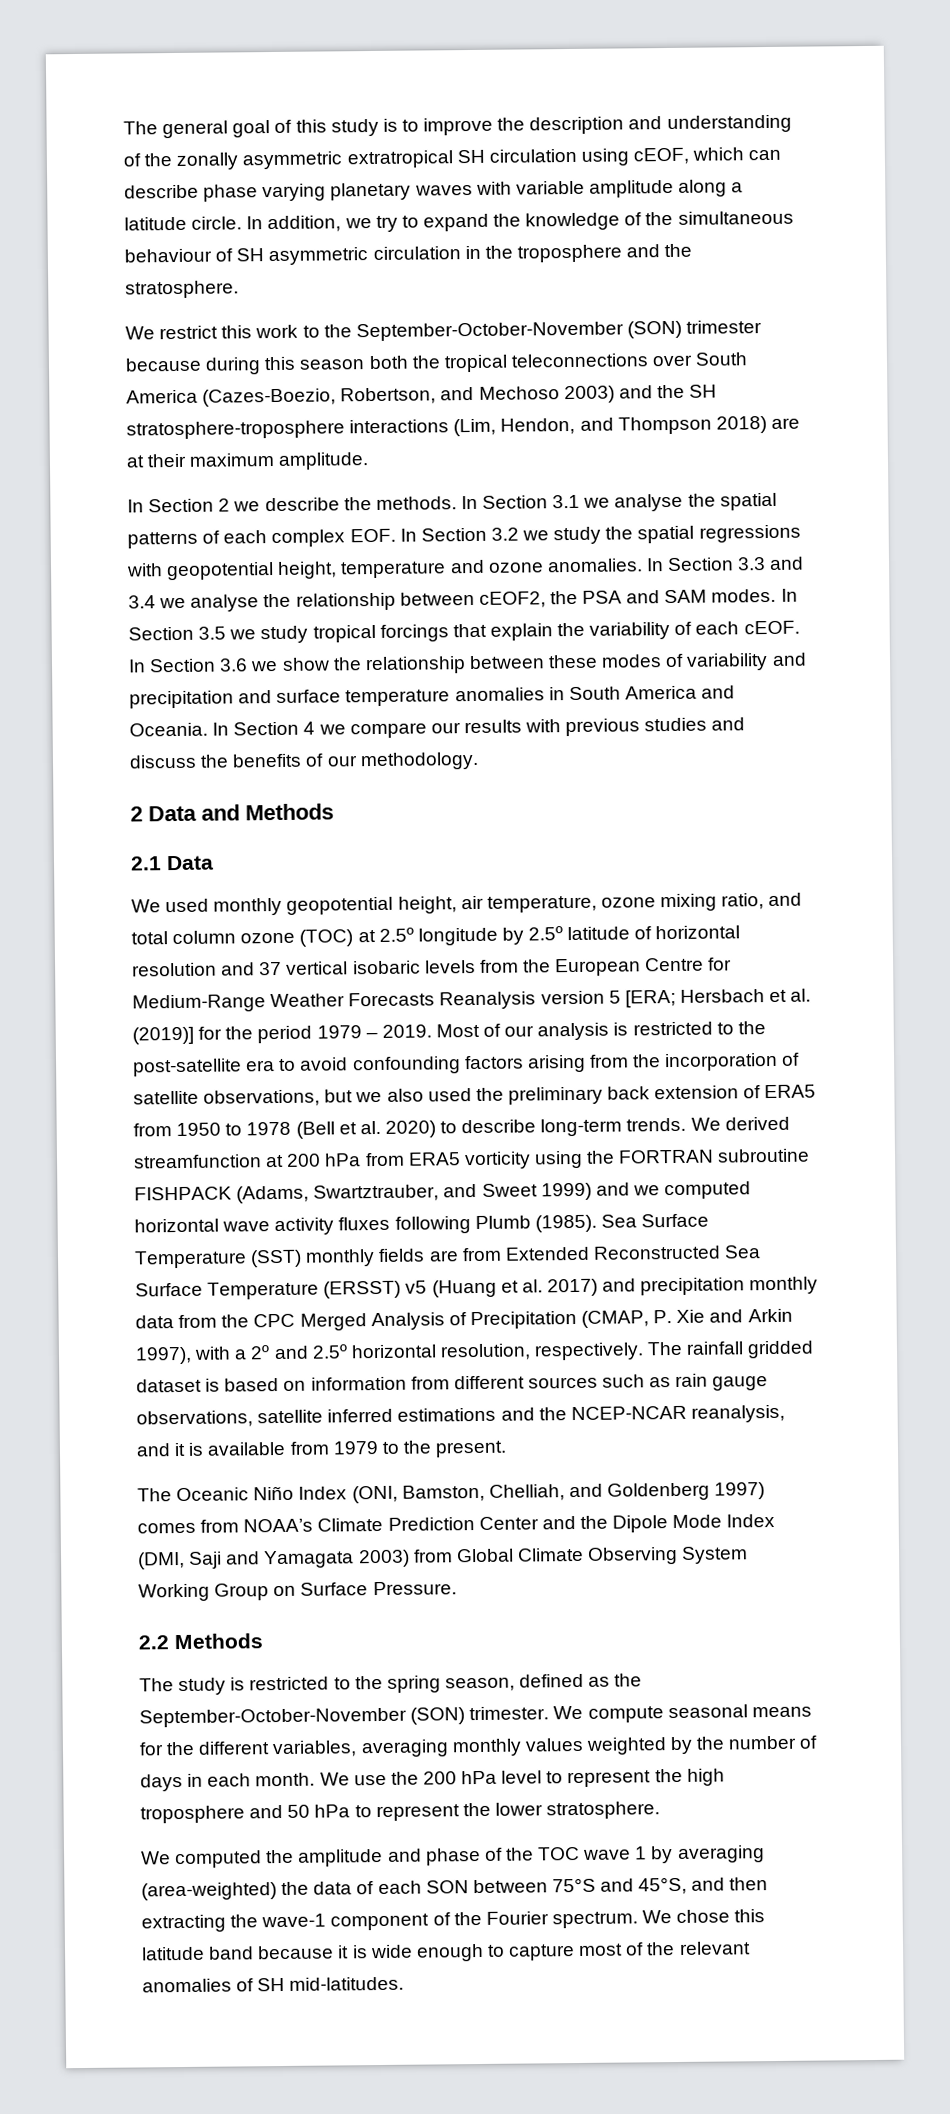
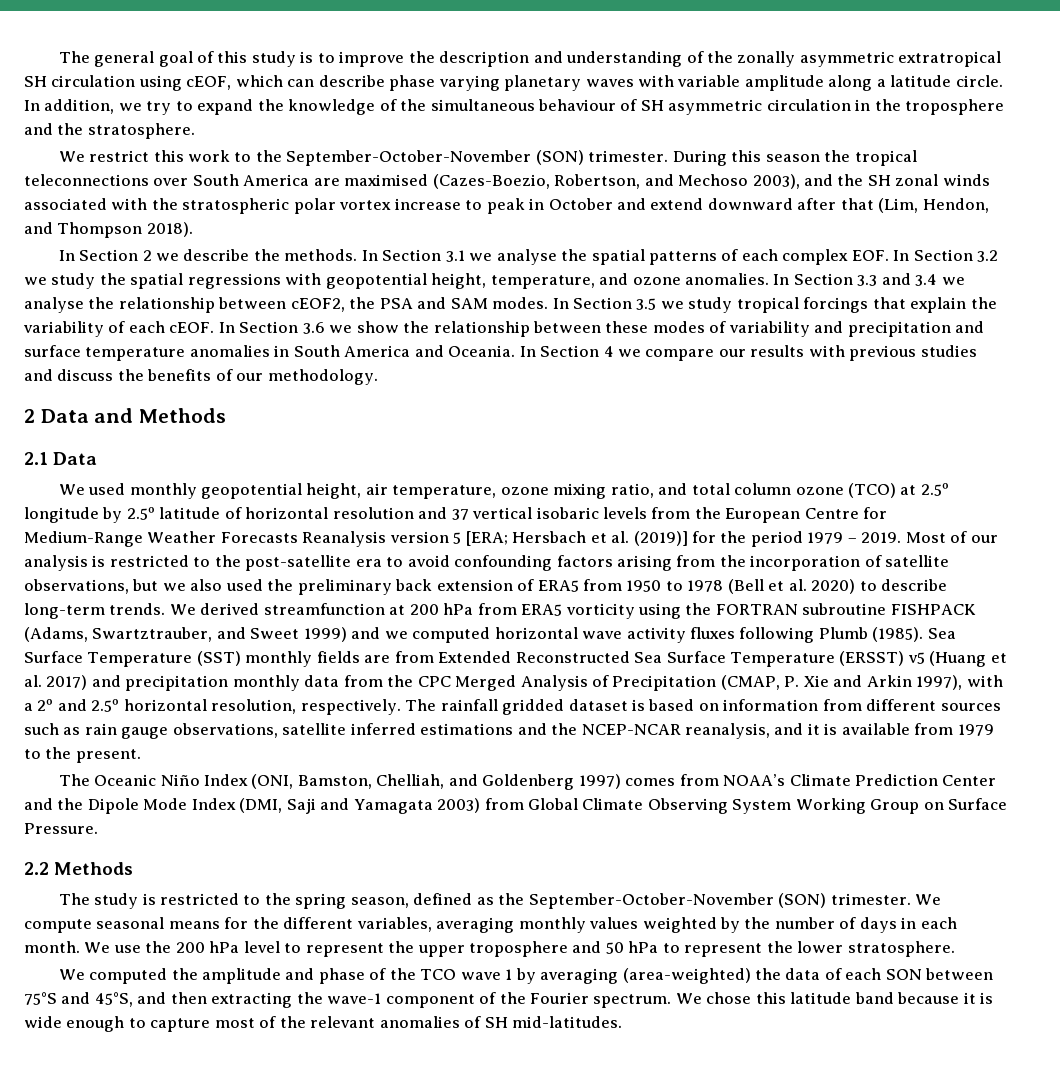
- We restrict this work to the September-October-November (SON) trimester because during this season both the tropical teleconnections over South America (Cazes-Boezio, Robertson, and Mechoso 2003) and the SH stratosphere-troposphere interactions (Lim, Hendon, and Thompson 2018) are at their maximum amplitude.
+ We restrict this work to the September-October-November (SON) trimester. During this season the tropical teleconnections over South America are maximised (Cazes-Boezio, Robertson, and Mechoso 2003), and the SH zonal winds associated with the stratospheric polar vortex increase to peak in October and extend downward after that (Lim, Hendon, and Thompson 2018).
- In Section 3.1 we analyse the spatial patterns of each complex EOF. In Section 3.2 we study the spatial regressions with geopotential height, temperature and ozone anomalies.
+ In Section 3.1 we analyse the spatial patterns of each complex EOF. In Section 3.2 we study the spatial regressions with geopotential height, temperature, and ozone anomalies.
- We used monthly geopotential height, air temperature, ozone mixing ratio, and total column ozone (TOC) at 2.5º longitude by 2.5º latitude of horizontal resolution and 37 vertical isobaric levels from the European Centre for Medium-Range Weather Forecasts Reanalysis version 5 [ERA; Hersbach et al. (2019)] for the period 1979 – 2019.
+ We used monthly geopotential height, air temperature, ozone mixing ratio, and total column ozone (TCO) at 2.5º longitude by 2.5º latitude of horizontal resolution and 37 vertical isobaric levels from the European Centre for Medium-Range Weather Forecasts Reanalysis version 5 [ERA; Hersbach et al. (2019)] for the period 1979 – 2019.
- We use the 200 hPa level to represent the high troposphere and 50 hPa to represent the lower stratosphere.
+ We use the 200 hPa level to represent the upper troposphere and 50 hPa to represent the lower stratosphere.
- We computed the amplitude and phase of the TOC wave 1 by averaging (area-weighted) the data of each SON between 75°S and 45°S, and then extracting the wave-1 component of the Fourier spectrum.
+ We computed the amplitude and phase of the TCO wave 1 by averaging (area-weighted) the data of each SON between 75°S and 45°S, and then extracting the wave-1 component of the Fourier spectrum.

